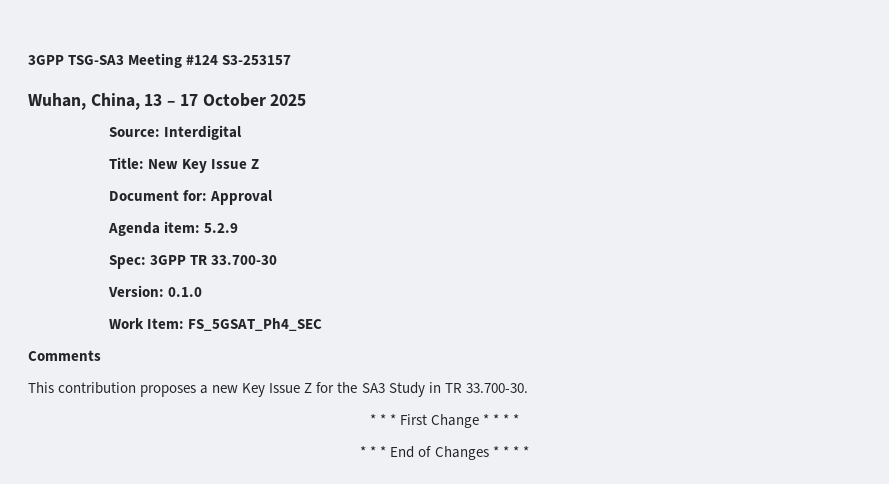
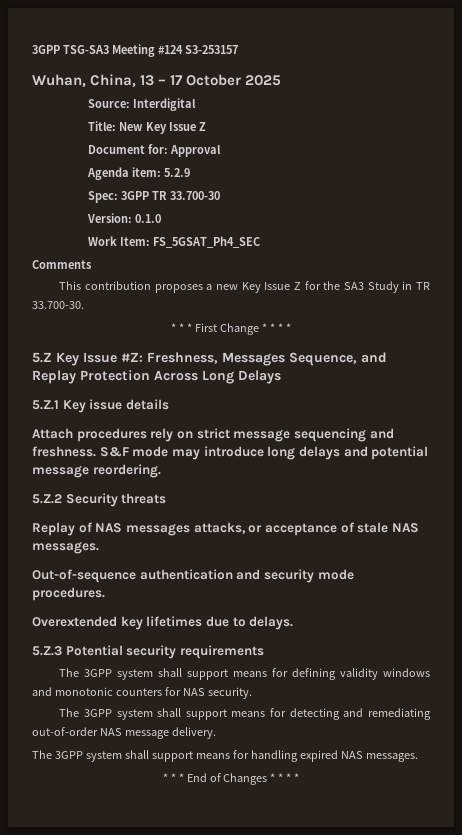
+ 5.Z Key Issue #Z: Freshness, Messages Sequence, and Replay Protection Across Long Delays
+ 5.Z.1 Key issue details
+ Attach procedures rely on strict message sequencing and freshness. S&F mode may introduce long delays and potential message reordering.
+ 5.Z.2 Security threats
+ Replay of NAS messages attacks, or acceptance of stale NAS messages.
+ Out-of-sequence authentication and security mode procedures.
+ Overextended key lifetimes due to delays.
+ 5.Z.3 Potential security requirements
+ The 3GPP system shall support means for defining validity windows and monotonic counters for NAS security.
+ The 3GPP system shall support means for detecting and remediating out-of-order NAS message delivery.
+ The 3GPP system shall support means for handling expired NAS messages.

